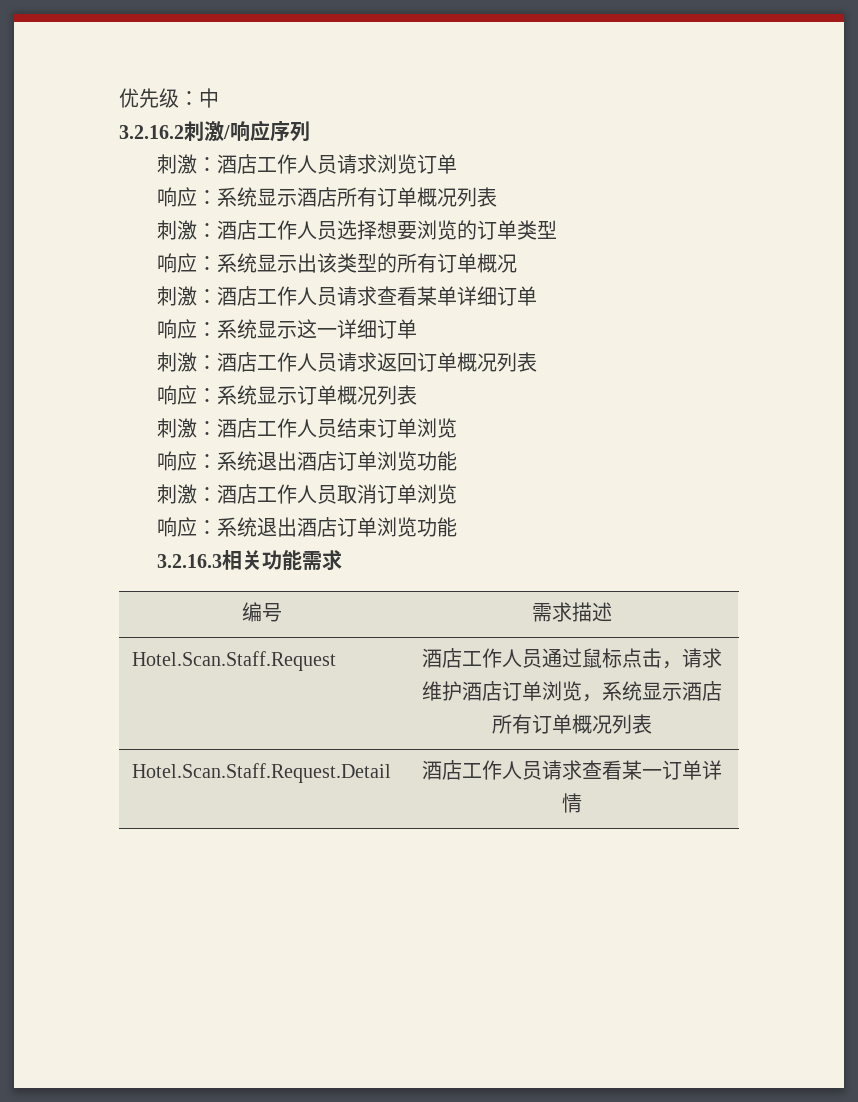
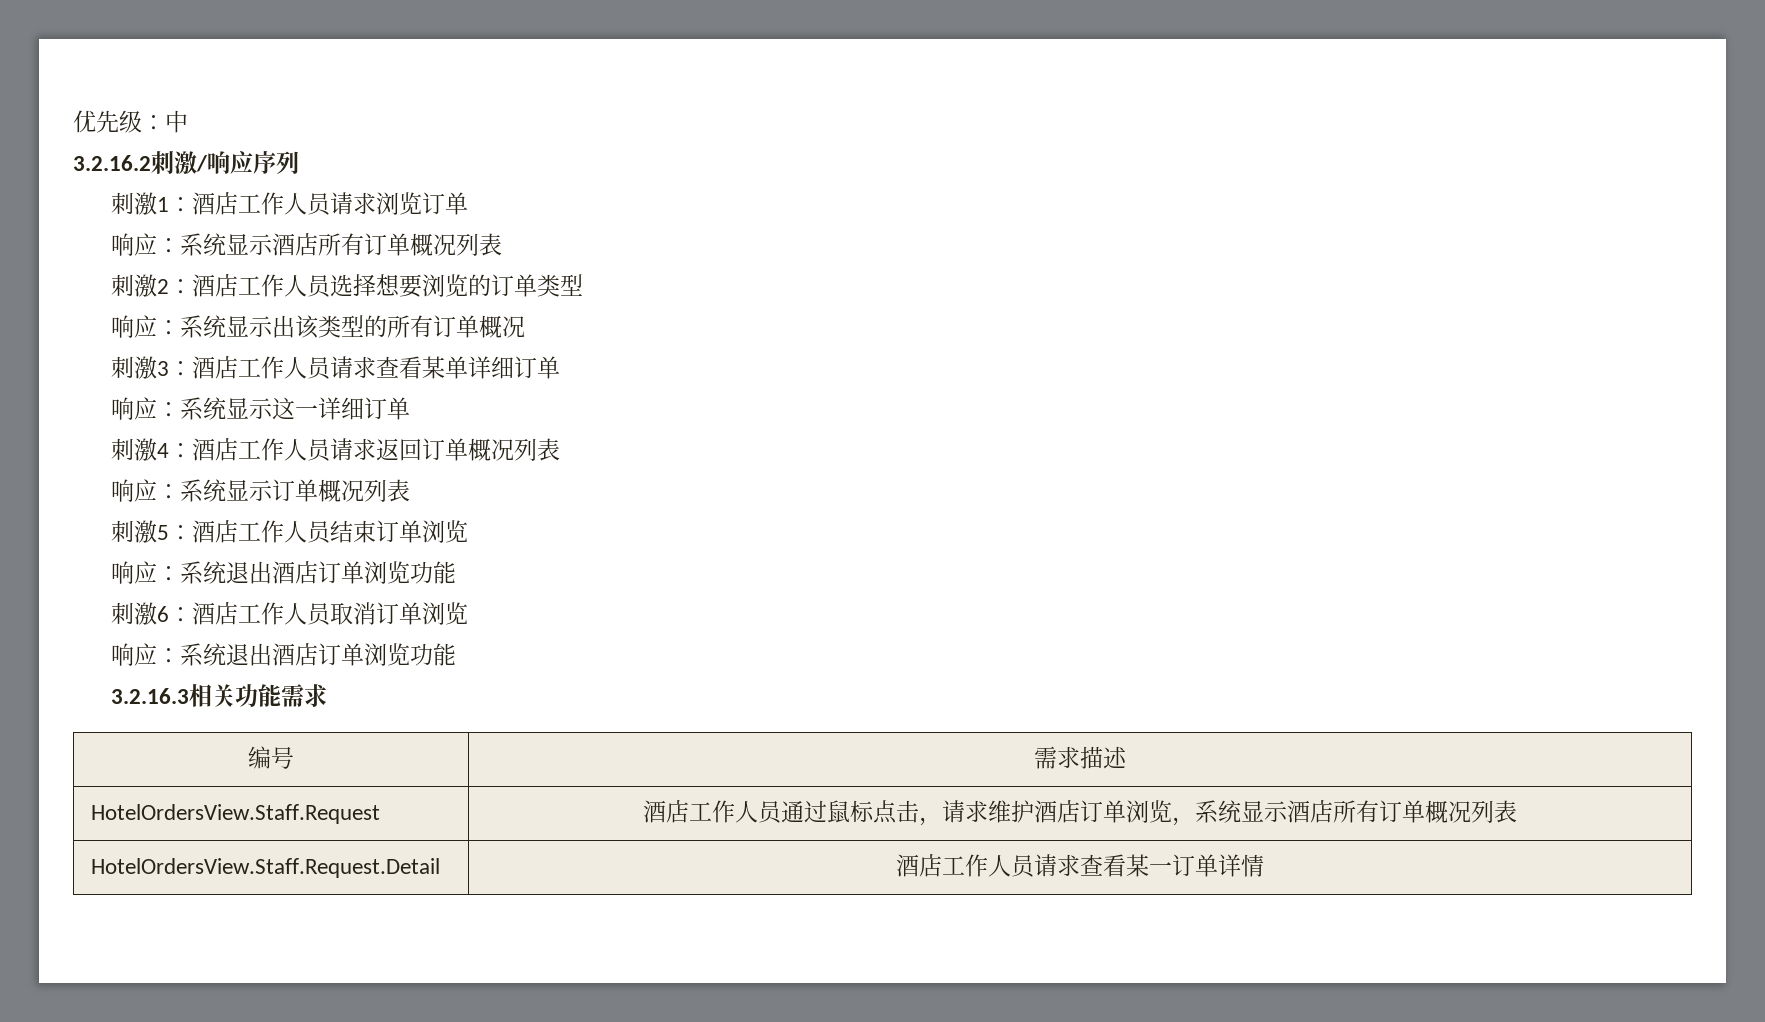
- 刺激：酒店工作人员请求浏览订单
+ 刺激1：酒店工作人员请求浏览订单
- 刺激：酒店工作人员选择想要浏览的订单类型
+ 刺激2：酒店工作人员选择想要浏览的订单类型
- 刺激：酒店工作人员请求查看某单详细订单
+ 刺激3：酒店工作人员请求查看某单详细订单
- 刺激：酒店工作人员请求返回订单概况列表
+ 刺激4：酒店工作人员请求返回订单概况列表
- 刺激：酒店工作人员结束订单浏览
+ 刺激5：酒店工作人员结束订单浏览
- 刺激：酒店工作人员取消订单浏览
+ 刺激6：酒店工作人员取消订单浏览
- Hotel.Scan.Staff.Request | 酒店工作人员通过鼠标点击，请求维护酒店订单浏览，系统显示酒店所有订单概况列表
+ HotelOrdersView.Staff.Request | 酒店工作人员通过鼠标点击，请求维护酒店订单浏览，系统显示酒店所有订单概况列表
- Hotel.Scan.Staff.Request.Detail | 酒店工作人员请求查看某一订单详情
+ HotelOrdersView.Staff.Request.Detail | 酒店工作人员请求查看某一订单详情

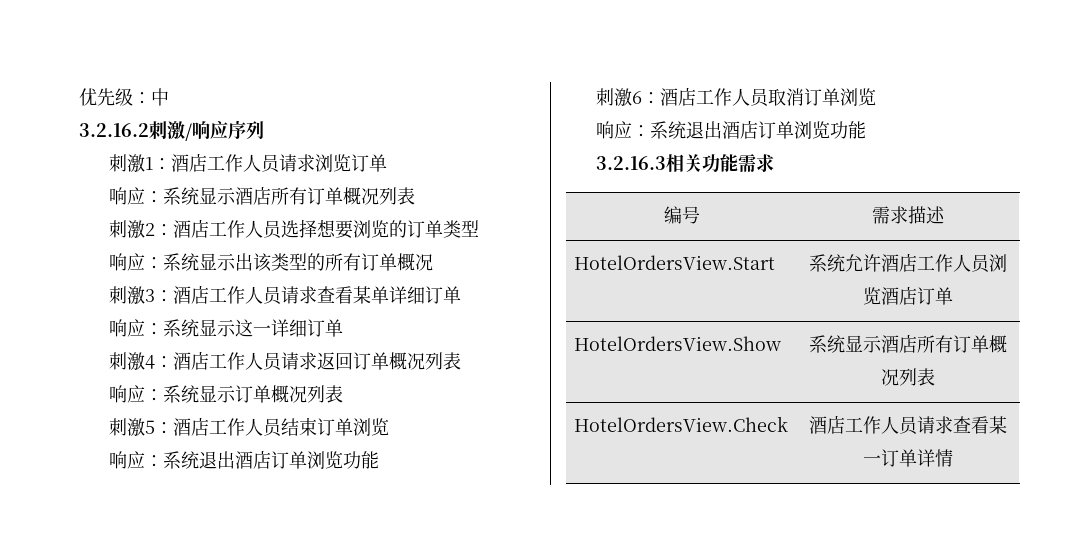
- HotelOrdersView.Staff.Request | 酒店工作人员通过鼠标点击，请求维护酒店订单浏览，系统显示酒店所有订单概况列表
- HotelOrdersView.Staff.Request.Detail | 酒店工作人员请求查看某一订单详情
+ HotelOrdersView.Start | 系统允许酒店工作人员浏览酒店订单
+ HotelOrdersView.Show | 系统显示酒店所有订单概况列表
+ HotelOrdersView.Check | 酒店工作人员请求查看某一订单详情

